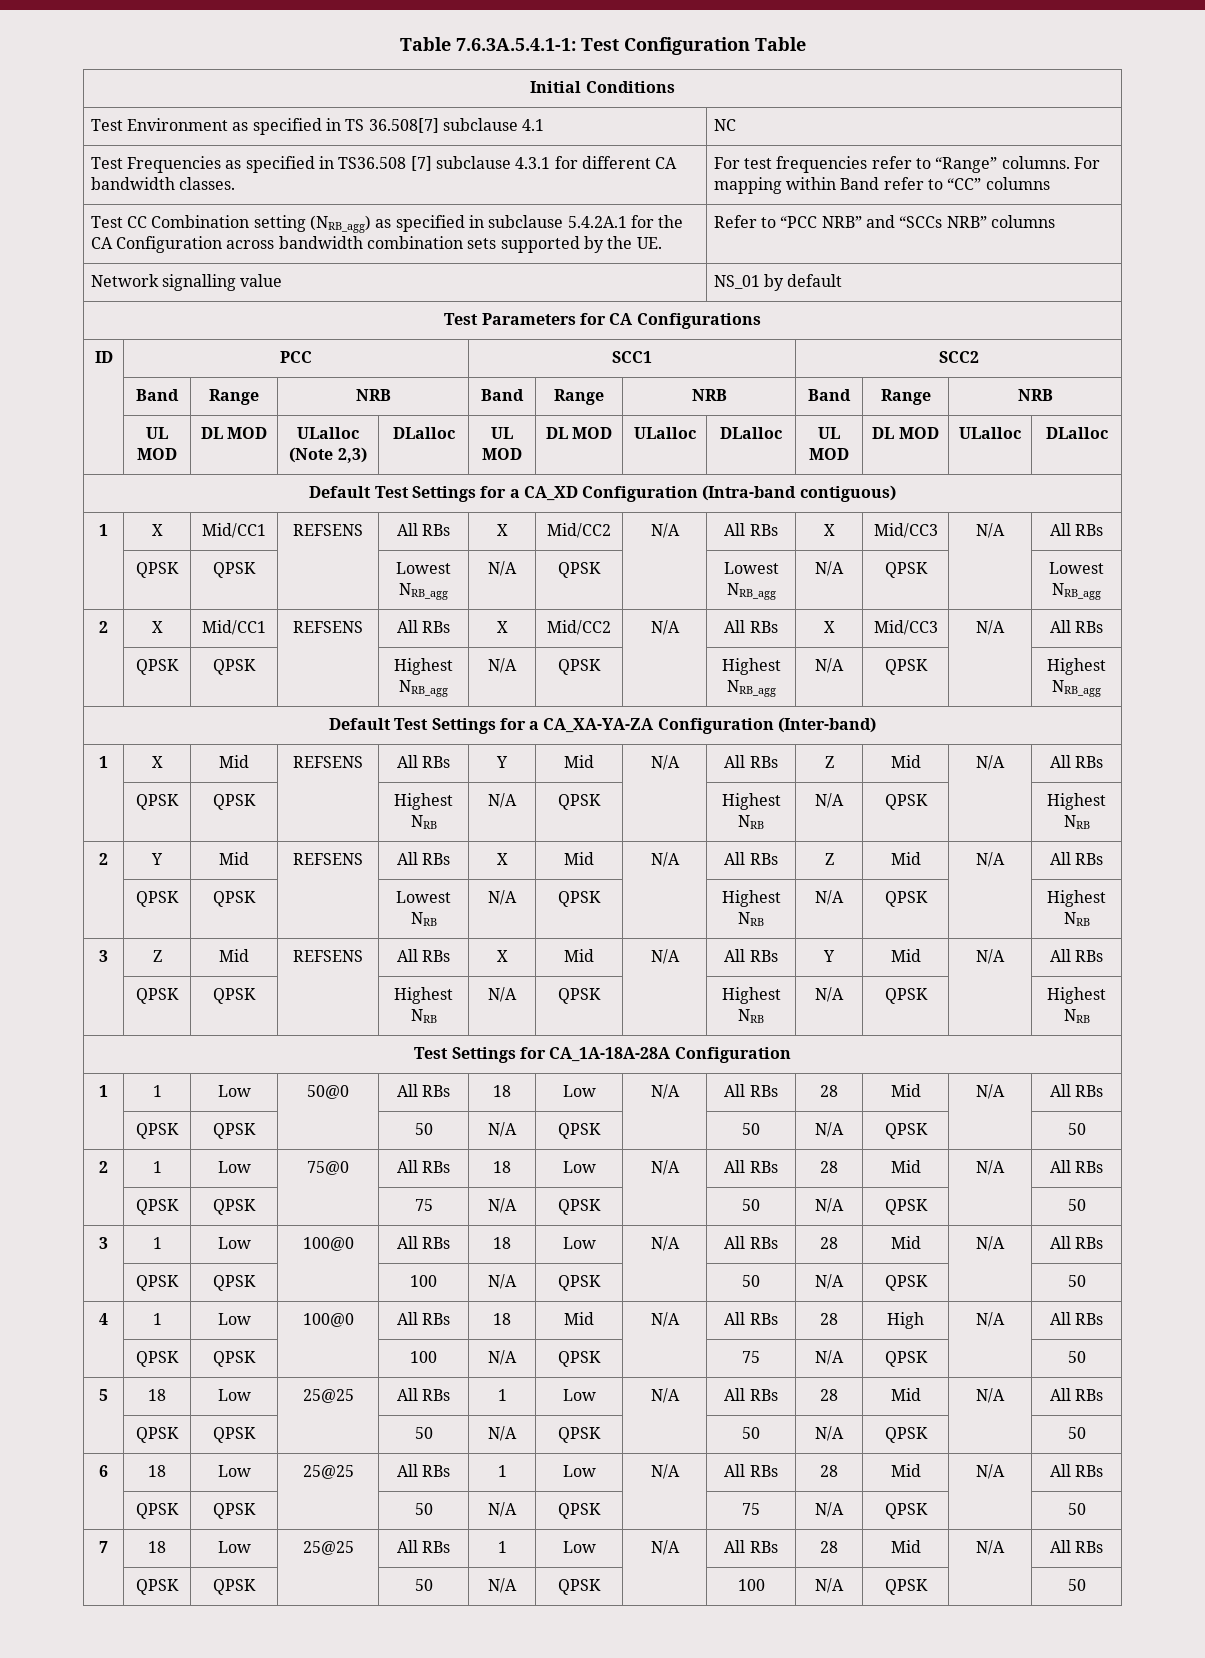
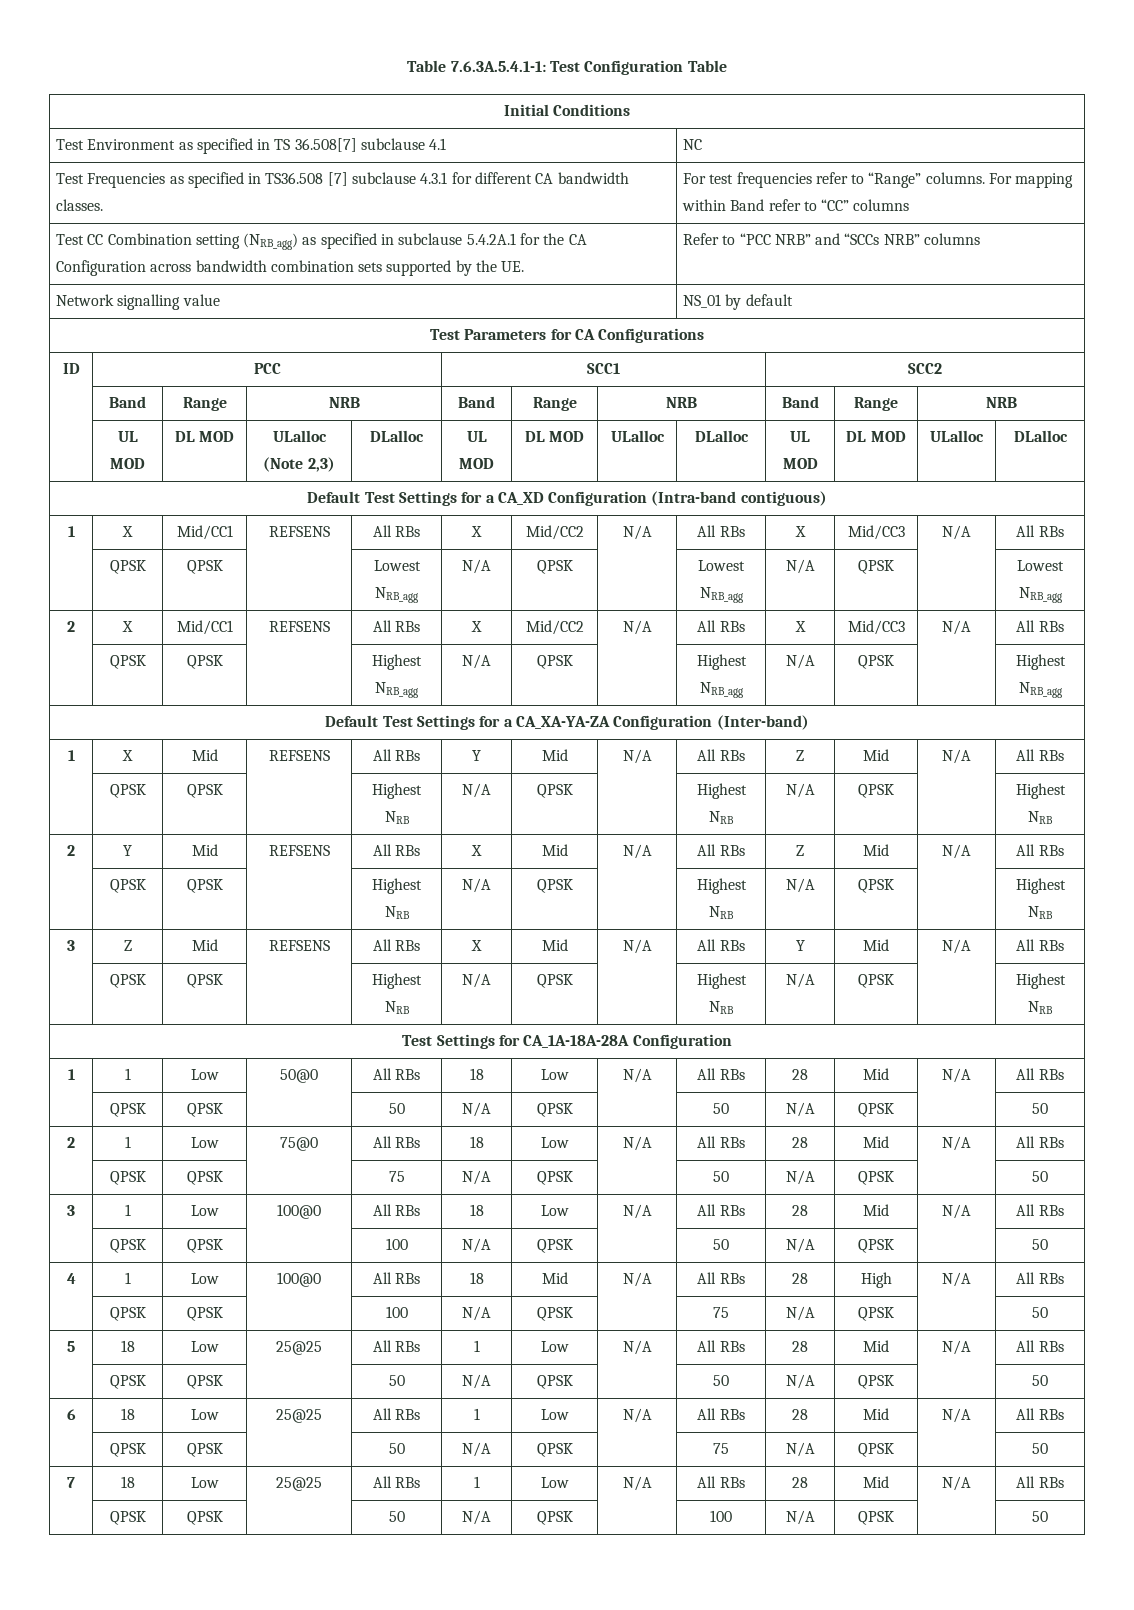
  2 | Y | Mid | REFSENS | All RBs | X | Mid | N/A | All RBs | Z | Mid | N/A | All RBs
- | QPSK | QPSK | | Lowest NRB | N/A | QPSK | | Highest NRB | N/A | QPSK | | Highest NRB
+ | QPSK | QPSK | | Highest NRB | N/A | QPSK | | Highest NRB | N/A | QPSK | | Highest NRB

